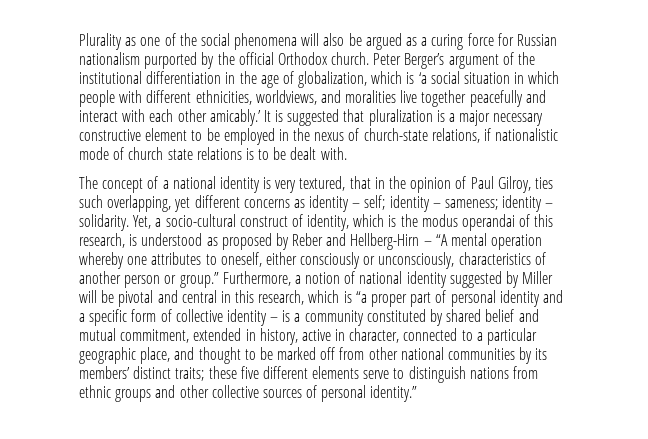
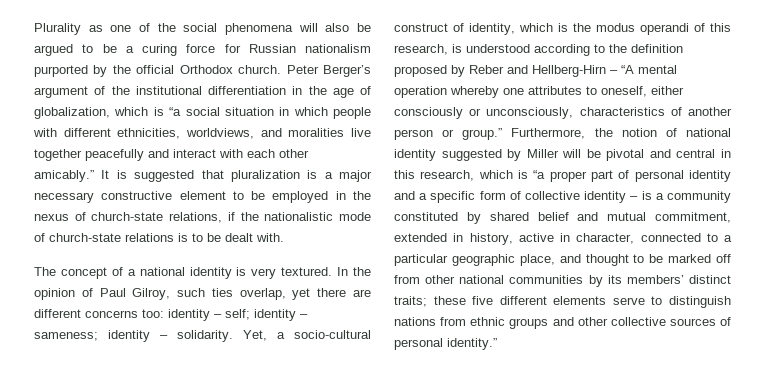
- Plurality as one of the social phenomena will also be argued as a curing force for Russian nationalism purported by the official Orthodox church.
+ Plurality as one of the social phenomena will also be argued to be a curing force for Russian nationalism purported by the official Orthodox church.
- Peter Berger’s argument of the institutional differentiation in the age of globalization, which is ‘a social situation in which people with different ethnicities, worldviews, and moralities live together peacefully and interact with each other amicably.’
+ Peter Berger’s argument of the institutional differentiation in the age of globalization, which is “a social situation in which people with different ethnicities, worldviews, and moralities live together peacefully and interact with each other amicably.”
- It is suggested that pluralization is a major necessary constructive element to be employed in the nexus of church-state relations, if nationalistic mode of church state relations is to be dealt with.
+ It is suggested that pluralization is a major necessary constructive element to be employed in the nexus of church-state relations, if the nationalistic mode of church-state relations is to be dealt with.
- The concept of a national identity is very textured, that in the opinion of Paul Gilroy, ties such overlapping, yet different concerns as identity – self; identity – sameness; identity – solidarity.
+ The concept of a national identity is very textured. In the opinion of Paul Gilroy, such ties overlap, yet there are different concerns too: identity – self; identity – sameness; identity – solidarity.
- Yet, a socio-cultural construct of identity, which is the modus operandai of this research, is understood as proposed by Reber and Hellberg-Hirn – “A mental operation whereby one attributes to oneself, either consciously or unconsciously, characteristics of another person or group.”
+ Yet, a socio-cultural construct of identity, which is the modus operandi of this research, is understood according to the definition proposed by Reber and Hellberg-Hirn – “A mental operation whereby one attributes to oneself, either consciously or unconsciously, characteristics of another person or group.”
- Furthermore, a notion of national identity suggested by Miller will be pivotal and central in this research, which is “a proper part of personal identity and a specific form of collective identity – is a community constituted by shared belief and mutual commitment, extended in history, active in character, connected to a particular geographic place, and thought to be marked off from other national communities by its members’ distinct traits;
+ Furthermore, the notion of national identity suggested by Miller will be pivotal and central in this research, which is “a proper part of personal identity and a specific form of collective identity – is a community constituted by shared belief and mutual commitment, extended in history, active in character, connected to a particular geographic place, and thought to be marked off from other national communities by its members’ distinct traits;

